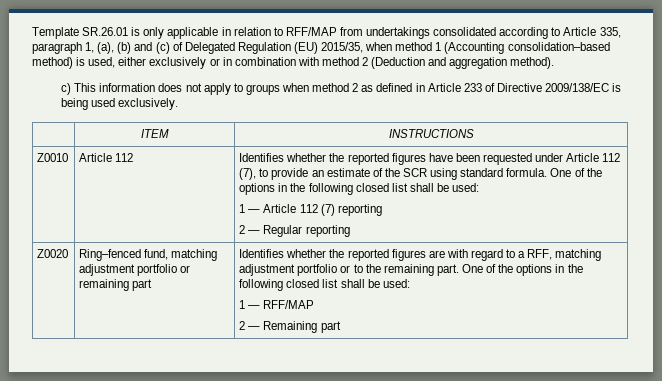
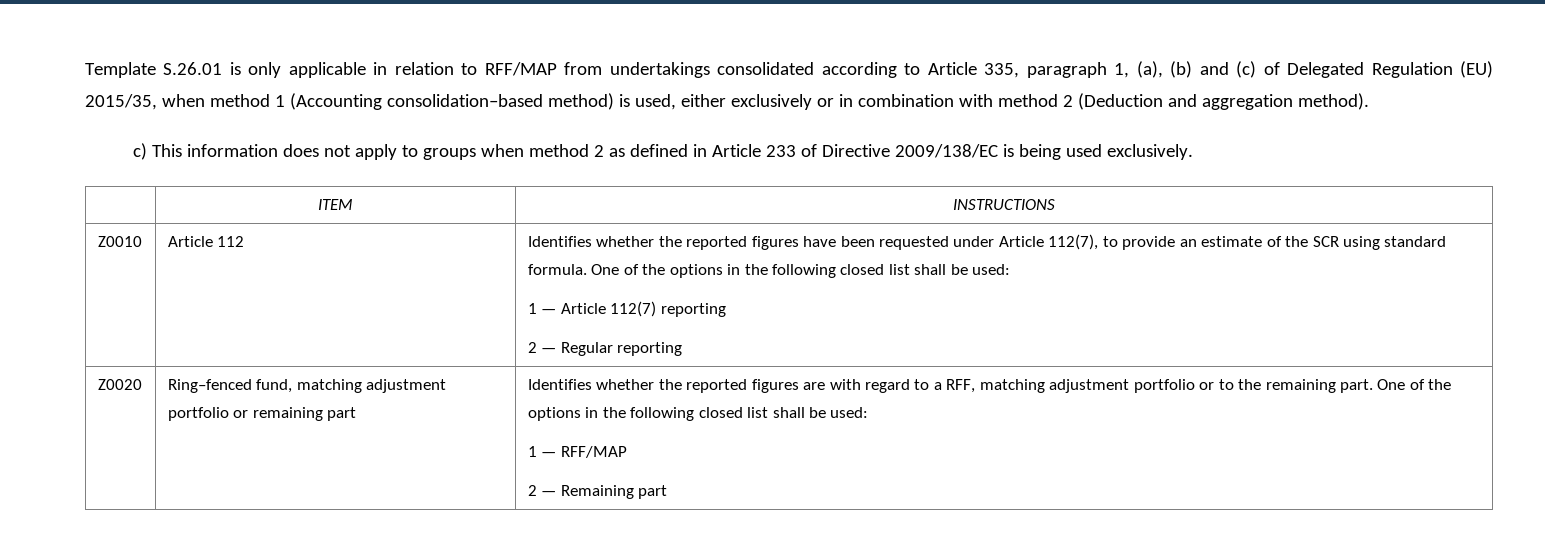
- Template SR.26.01 is only applicable in relation to RFF/MAP from undertakings consolidated according to Article 335, paragraph 1, (a), (b) and (c) of Delegated Regulation (EU) 2015/35, when method 1 (Accounting consolidation–based method) is used, either exclusively or in combination with method 2 (Deduction and aggregation method).
+ Template S.26.01 is only applicable in relation to RFF/MAP from undertakings consolidated according to Article 335, paragraph 1, (a), (b) and (c) of Delegated Regulation (EU) 2015/35, when method 1 (Accounting consolidation–based method) is used, either exclusively or in combination with method 2 (Deduction and aggregation method).
- Identifies whether the reported figures have been requested under Article 112 (7), to provide an estimate of the SCR using standard formula.
+ Identifies whether the reported figures have been requested under Article 112(7), to provide an estimate of the SCR using standard formula.
- 1 — Article 112 (7) reporting
+ 1 — Article 112(7) reporting

